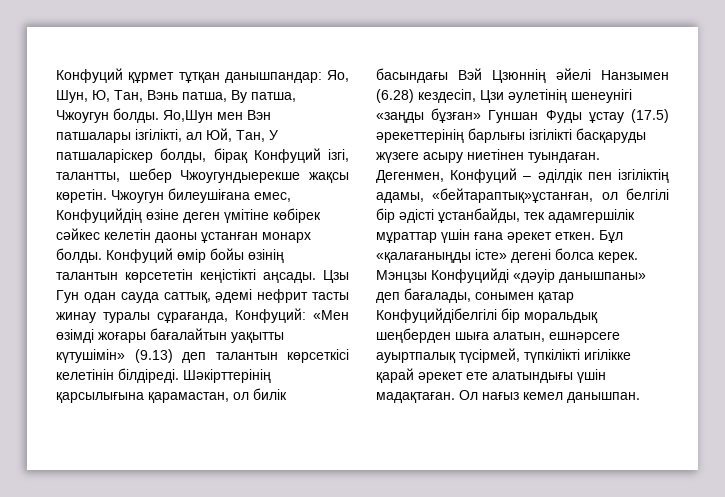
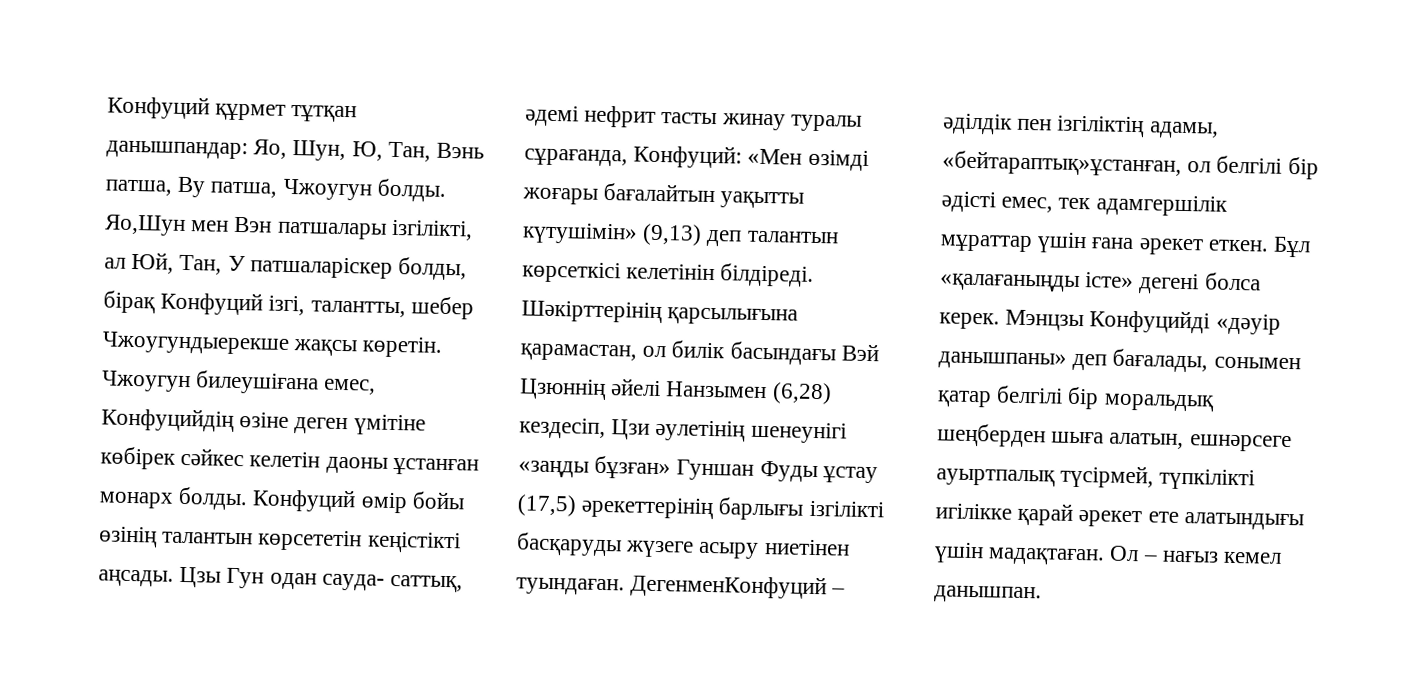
- Цзы Гун одан сауда саттық, әдемі нефрит тасты жинау туралы сұрағанда, Конфуций: «Мен өзімді жоғары бағалайтын уақытты күтушімін» (9.13) деп талантын көрсеткісі келетінін білдіреді.
+ Цзы Гун одан сауда- саттық, әдемі нефрит тасты жинау туралы сұрағанда, Конфуций: «Мен өзімді жоғары бағалайтын уақытты күтушімін» (9,13) деп талантын көрсеткісі келетінін білдіреді.
- Шәкірттерінің қарсылығына қарамастан, ол билік басындағы Вэй Цзюннің әйелі Нанзымен (6.28) кездесіп, Цзи әулетінің шенеунігі «заңды бұзған» Гуншан Фуды ұстау (17.5) әрекеттерінің барлығы ізгілікті басқаруды жүзеге асыру ниетінен туындаған.
+ Шәкірттерінің қарсылығына қарамастан, ол билік басындағы Вэй Цзюннің әйелі Нанзымен (6,28) кездесіп, Цзи әулетінің шенеунігі «заңды бұзған» Гуншан Фуды ұстау (17,5) әрекеттерінің барлығы ізгілікті басқаруды жүзеге асыру ниетінен туындаған.
- Дегенмен, Конфуций – әділдік пен ізгіліктің адамы, «бейтараптық»ұстанған, ол белгілі бір әдісті ұстанбайды, тек адамгершілік мұраттар үшін ғана әрекет еткен.
+ ДегенменКонфуций – әділдік пен ізгіліктің адамы, «бейтараптық»ұстанған, ол белгілі бір әдісті емес, тек адамгершілік мұраттар үшін ғана әрекет еткен.
- Мэнцзы Конфуцийді «дәуір данышпаны» деп бағалады, сонымен қатар Конфуцийдібелгілі бір моральдық шеңберден шыға алатын, ешнәрсеге ауыртпалық түсірмей, түпкілікті игілікке қарай әрекет ете алатындығы үшін мадақтаған.
+ Мэнцзы Конфуцийді «дәуір данышпаны» деп бағалады, сонымен қатар белгілі бір моральдық шеңберден шыға алатын, ешнәрсеге ауыртпалық түсірмей, түпкілікті игілікке қарай әрекет ете алатындығы үшін мадақтаған.
- Ол нағыз кемел данышпан.
+ Ол – нағыз кемел данышпан.

